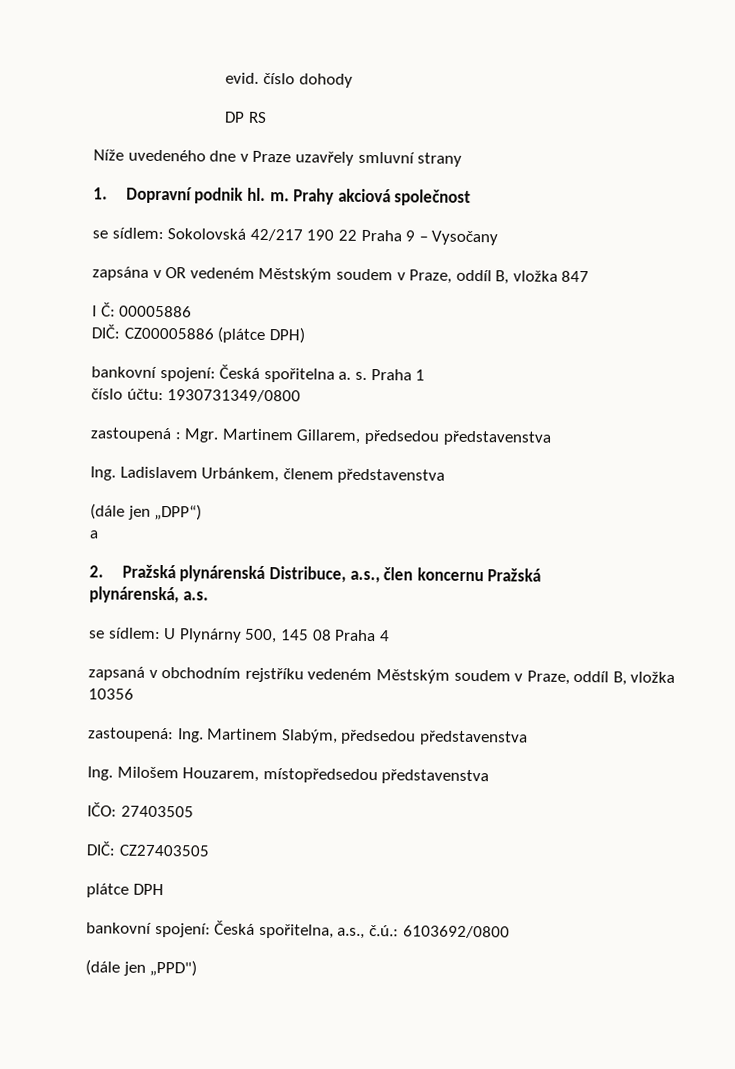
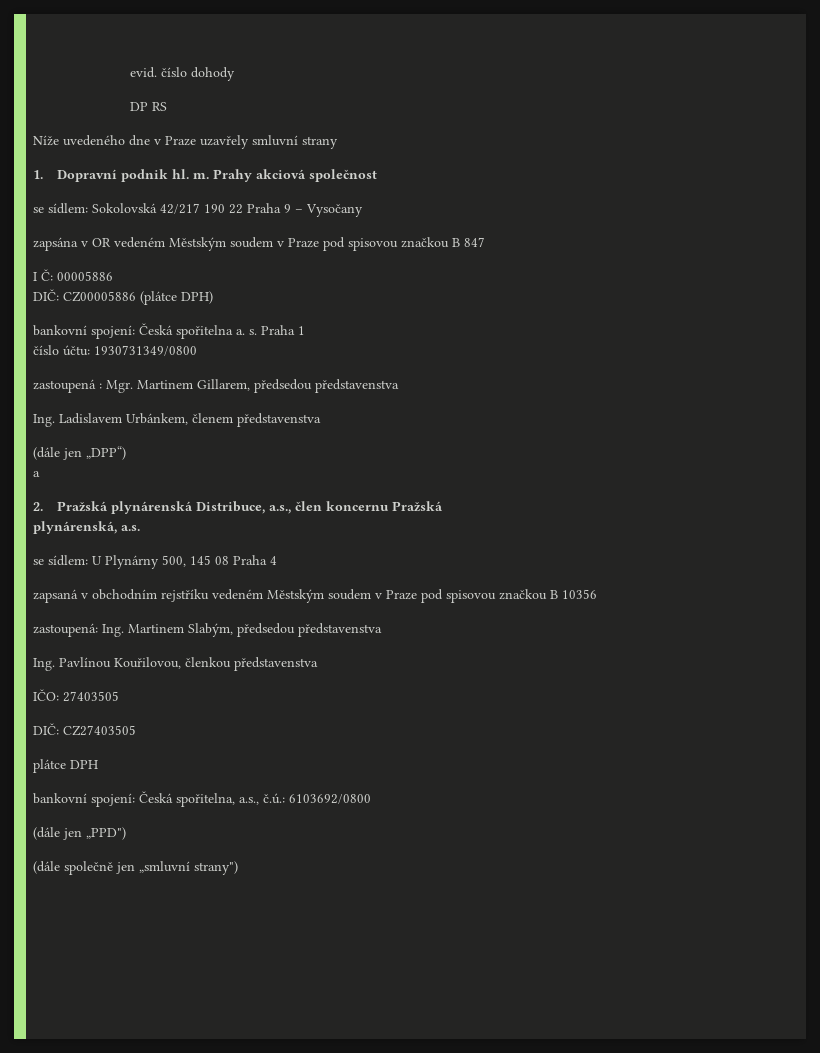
- zapsána v OR vedeném Městským soudem v Praze, oddíl B, vložka 847
+ zapsána v OR vedeném Městským soudem v Praze pod spisovou značkou B 847
- zapsaná v obchodním rejstříku vedeném Městským soudem v Praze, oddíl B, vložka 10356
+ zapsaná v obchodním rejstříku vedeném Městským soudem v Praze pod spisovou značkou B 10356
- Ing. Milošem Houzarem, místopředsedou představenstva
+ Ing. Pavlínou Kouřilovou, členkou představenstva
+ (dále společně jen „smluvní strany")

